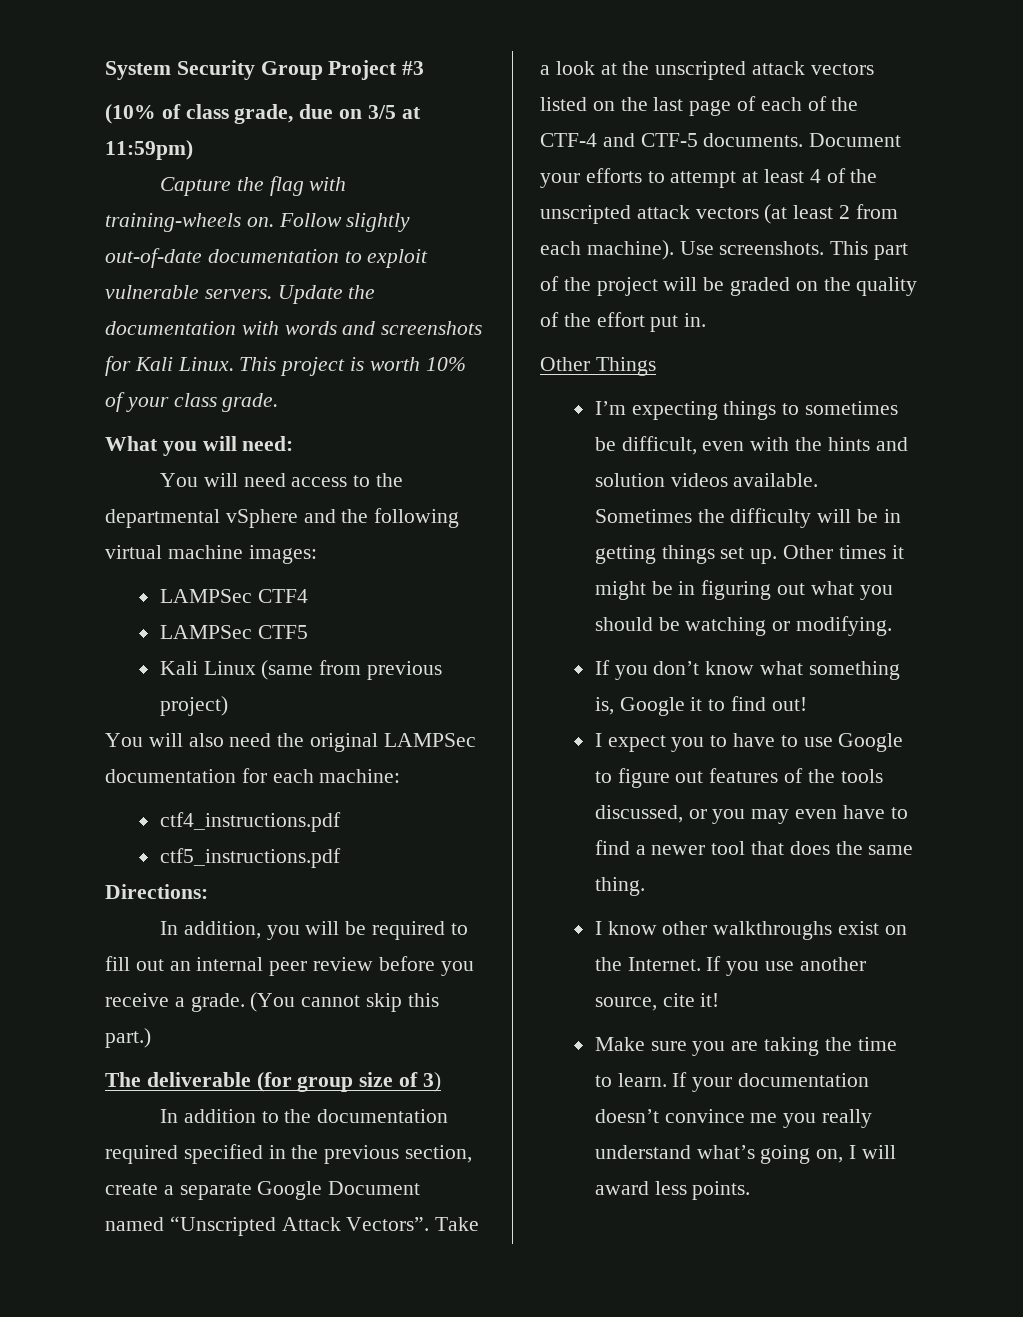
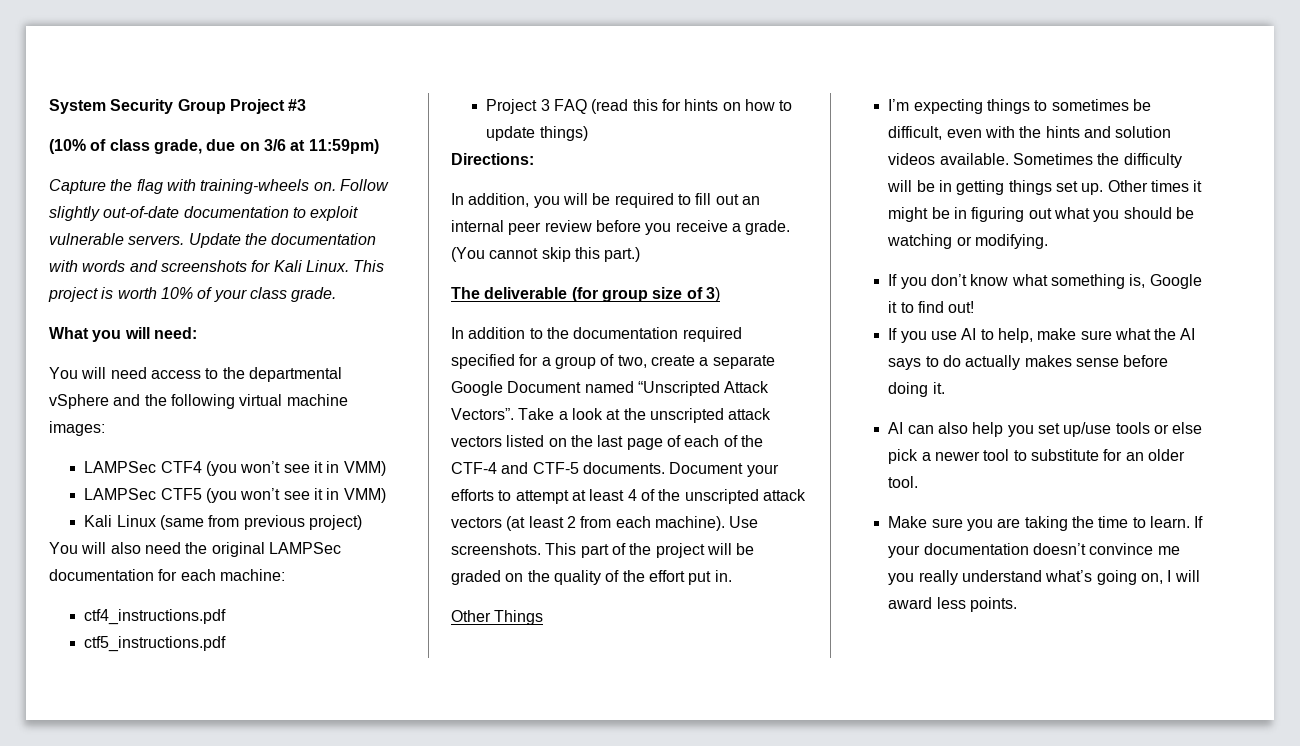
- (10% of class grade, due on 3/5 at 11:59pm)
+ (10% of class grade, due on 3/6 at 11:59pm)
- LAMPSec CTF4
- LAMPSec CTF5
+ LAMPSec CTF4 (you won’t see it in VMM)
+ LAMPSec CTF5 (you won’t see it in VMM)
+ Project 3 FAQ (read this for hints on how to update things)
- In addition to the documentation required specified in the previous section, create a separate Google Document named “Unscripted Attack Vectors”.
+ In addition to the documentation required specified for a group of two, create a separate Google Document named “Unscripted Attack Vectors”.
- I expect you to have to use Google to figure out features of the tools discussed, or you may even have to find a newer tool that does the same thing.
- I know other walkthroughs exist on the Internet. If you use another source, cite it!
+ If you use AI to help, make sure what the AI says to do actually makes sense before doing it.
+ AI can also help you set up/use tools or else pick a newer tool to substitute for an older tool.

